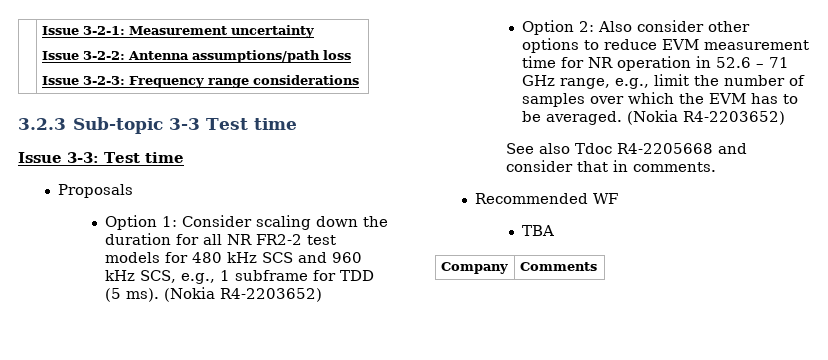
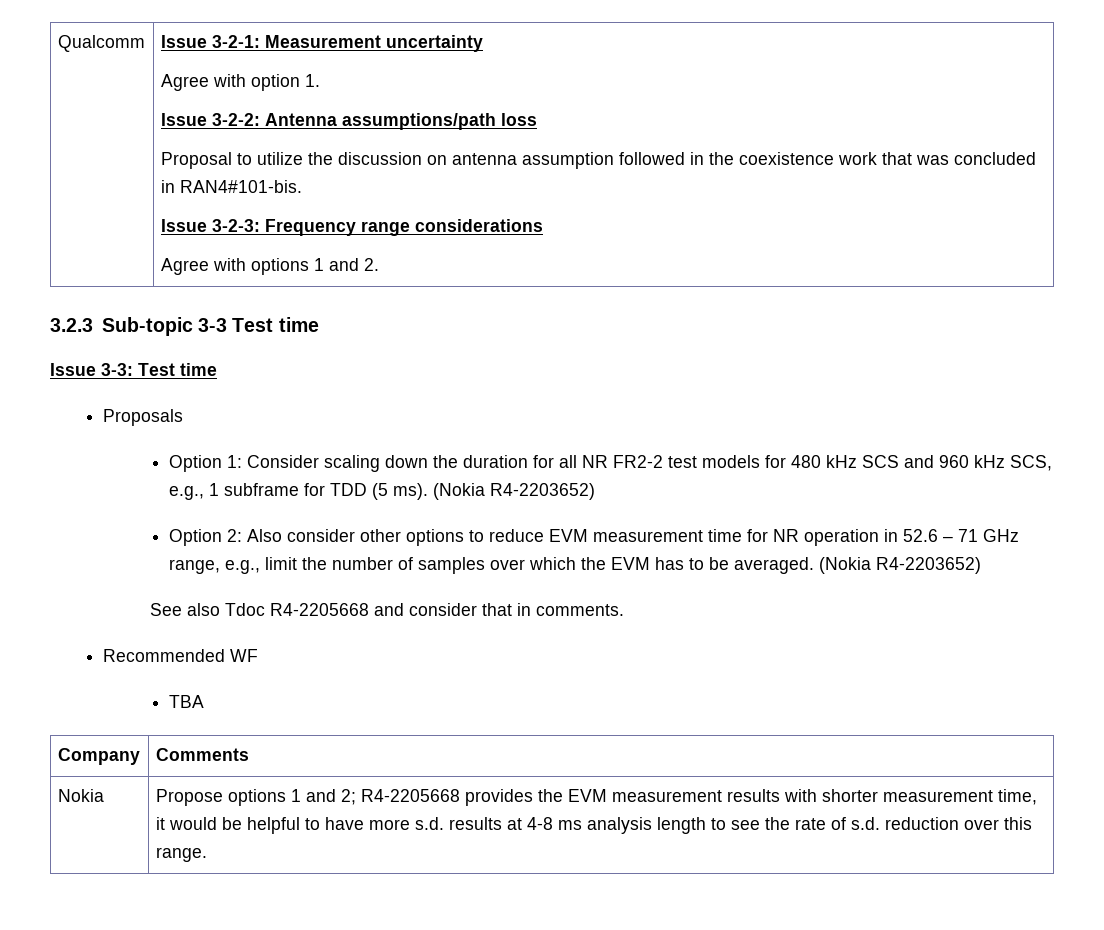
+ Qualcomm
+ Agree with option 1.
+ Proposal to utilize the discussion on antenna assumption followed in the coexistence work that was concluded in RAN4#101-bis.
+ Agree with options 1 and 2.
+ Nokia | Propose options 1 and 2; R4-2205668 provides the EVM measurement results with shorter measurement time, it would be helpful to have more s.d. results at 4-8 ms analysis length to see the rate of s.d. reduction over this range.

